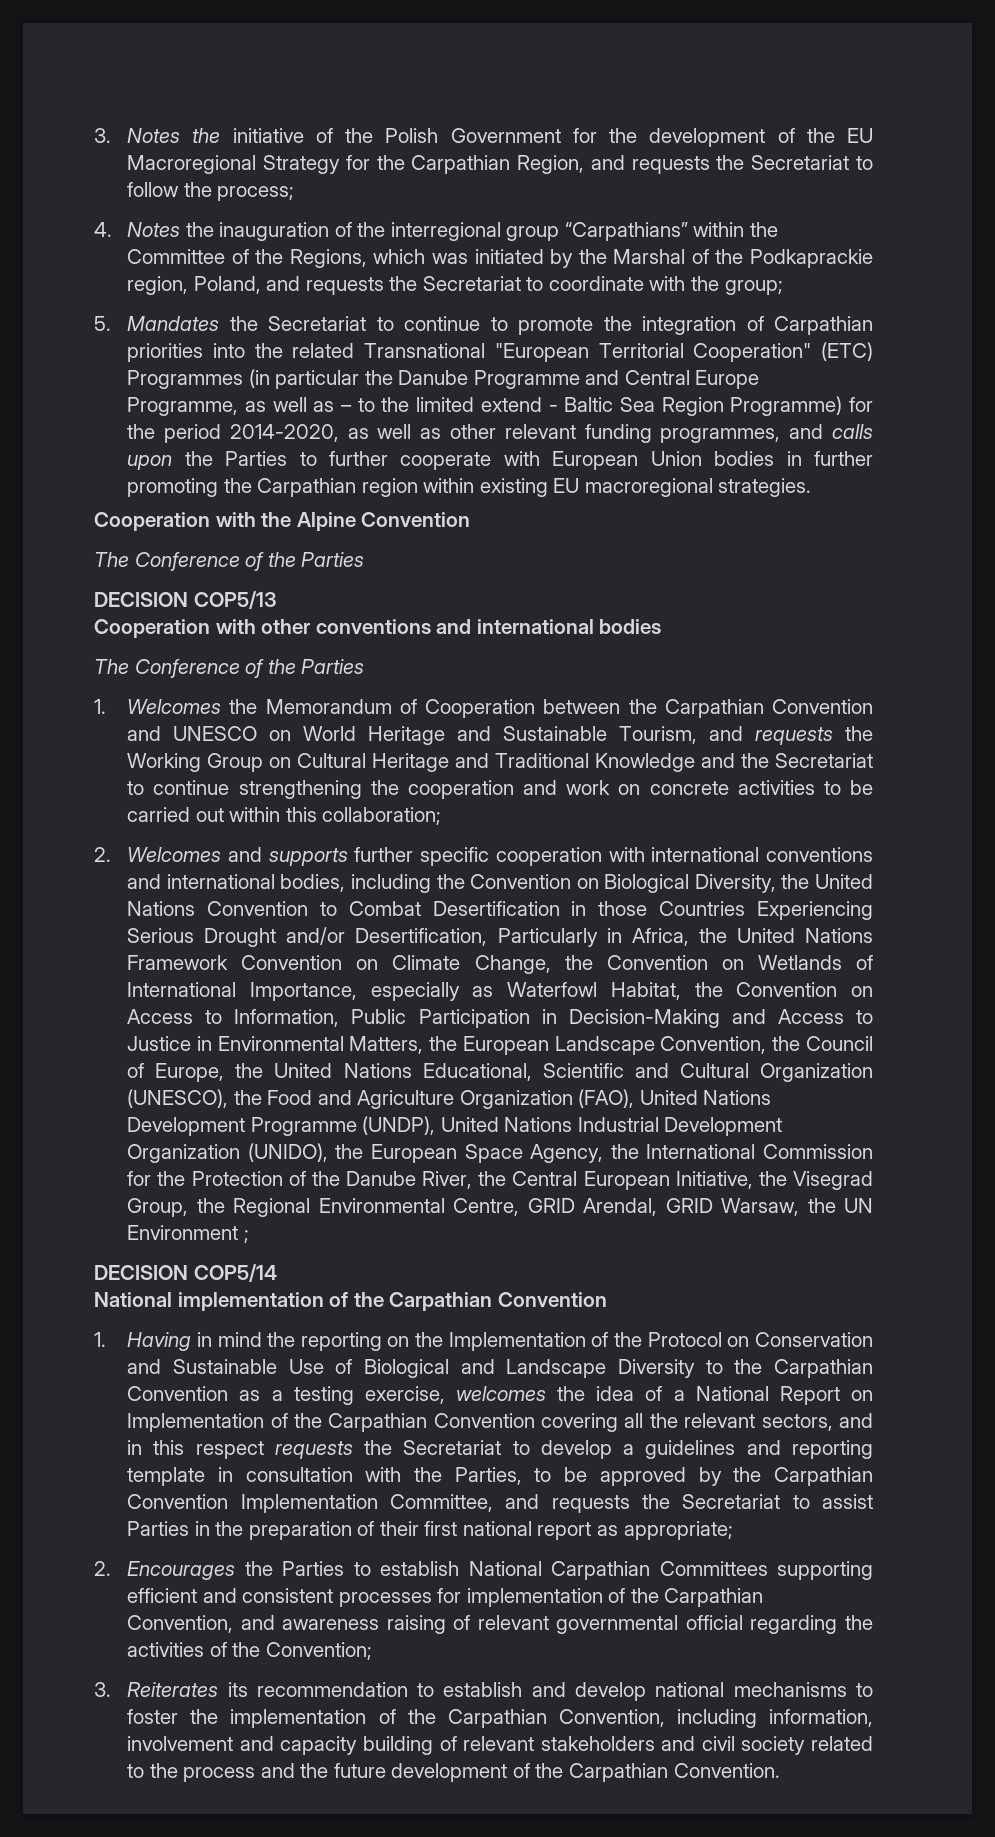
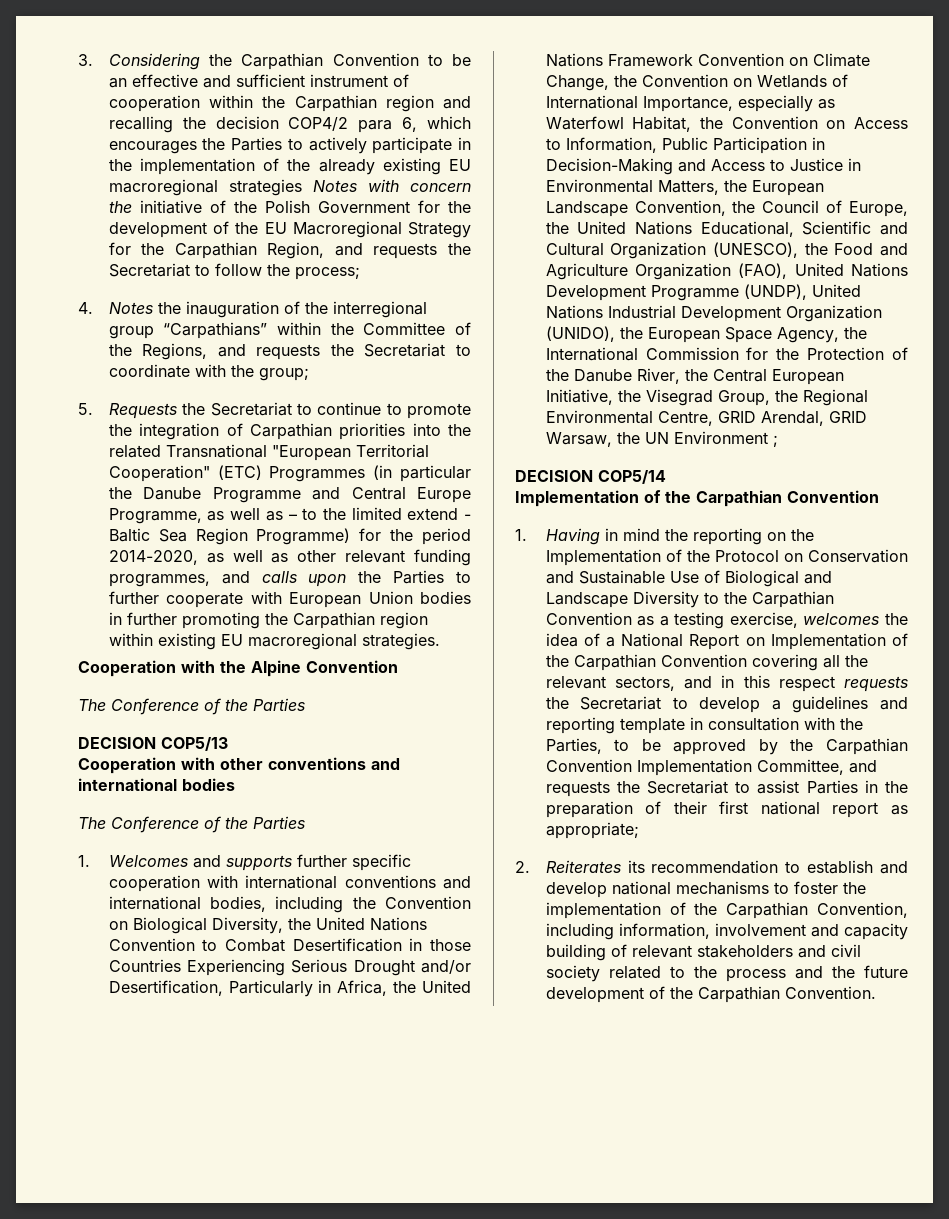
- 3. Notes the initiative of the Polish Government for the development of the EU Macroregional Strategy for the Carpathian Region, and requests the Secretariat to follow the process;
+ 3. Considering the Carpathian Convention to be an effective and sufficient instrument of cooperation within the Carpathian region and recalling the decision COP4/2 para 6, which encourages the Parties to actively participate in the implementation of the already existing EU macroregional strategies Notes with concern the initiative of the Polish Government for the development of the EU Macroregional Strategy for the Carpathian Region, and requests the Secretariat to follow the process;
- 4. Notes the inauguration of the interregional group “Carpathians” within the Committee of the Regions, which was initiated by the Marshal of the Podkaprackie region, Poland, and requests the Secretariat to coordinate with the group;
+ 4. Notes the inauguration of the interregional group “Carpathians” within the Committee of the Regions, and requests the Secretariat to coordinate with the group;
- 5. Mandates the Secretariat to continue to promote the integration of Carpathian priorities into the related Transnational "European Territorial Cooperation" (ETC) Programmes (in particular the Danube Programme and Central Europe Programme, as well as – to the limited extend - Baltic Sea Region Programme) for the period 2014-2020, as well as other relevant funding programmes, and calls upon the Parties to further cooperate with European Union bodies in further promoting the Carpathian region within existing EU macroregional strategies.
+ 5. Requests the Secretariat to continue to promote the integration of Carpathian priorities into the related Transnational "European Territorial Cooperation" (ETC) Programmes (in particular the Danube Programme and Central Europe Programme, as well as – to the limited extend - Baltic Sea Region Programme) for the period 2014-2020, as well as other relevant funding programmes, and calls upon the Parties to further cooperate with European Union bodies in further promoting the Carpathian region within existing EU macroregional strategies.
- 1. Welcomes the Memorandum of Cooperation between the Carpathian Convention and UNESCO on World Heritage and Sustainable Tourism, and requests the Working Group on Cultural Heritage and Traditional Knowledge and the Secretariat to continue strengthening the cooperation and work on concrete activities to be carried out within this collaboration;
- 2. Welcomes and supports further specific cooperation with international conventions and international bodies, including the Convention on Biological Diversity, the United Nations Convention to Combat Desertification in those Countries Experiencing Serious Drought and/or Desertification, Particularly in Africa, the United Nations Framework Convention on Climate Change, the Convention on Wetlands of International Importance, especially as Waterfowl Habitat, the Convention on Access to Information, Public Participation in Decision-Making and Access to Justice in Environmental Matters, the European Landscape Convention, the Council of Europe, the United Nations Educational, Scientific and Cultural Organization (UNESCO), the Food and Agriculture Organization (FAO), United Nations Development Programme (UNDP), United Nations Industrial Development Organization (UNIDO), the European Space Agency, the International Commission for the Protection of the Danube River, the Central European Initiative, the Visegrad Group, the Regional Environmental Centre, GRID Arendal, GRID Warsaw, the UN Environment ;
+ 1. Welcomes and supports further specific cooperation with international conventions and international bodies, including the Convention on Biological Diversity, the United Nations Convention to Combat Desertification in those Countries Experiencing Serious Drought and/or Desertification, Particularly in Africa, the United Nations Framework Convention on Climate Change, the Convention on Wetlands of International Importance, especially as Waterfowl Habitat, the Convention on Access to Information, Public Participation in Decision-Making and Access to Justice in Environmental Matters, the European Landscape Convention, the Council of Europe, the United Nations Educational, Scientific and Cultural Organization (UNESCO), the Food and Agriculture Organization (FAO), United Nations Development Programme (UNDP), United Nations Industrial Development Organization (UNIDO), the European Space Agency, the International Commission for the Protection of the Danube River, the Central European Initiative, the Visegrad Group, the Regional Environmental Centre, GRID Arendal, GRID Warsaw, the UN Environment ;
  DECISION COP5/14
- National implementation of the Carpathian Convention
+ Implementation of the Carpathian Convention
- 2. Encourages the Parties to establish National Carpathian Committees supporting efficient and consistent processes for implementation of the Carpathian Convention, and awareness raising of relevant governmental official regarding the activities of the Convention;
- 3. Reiterates its recommendation to establish and develop national mechanisms to foster the implementation of the Carpathian Convention, including information, involvement and capacity building of relevant stakeholders and civil society related to the process and the future development of the Carpathian Convention.
+ 2. Reiterates its recommendation to establish and develop national mechanisms to foster the implementation of the Carpathian Convention, including information, involvement and capacity building of relevant stakeholders and civil society related to the process and the future development of the Carpathian Convention.

